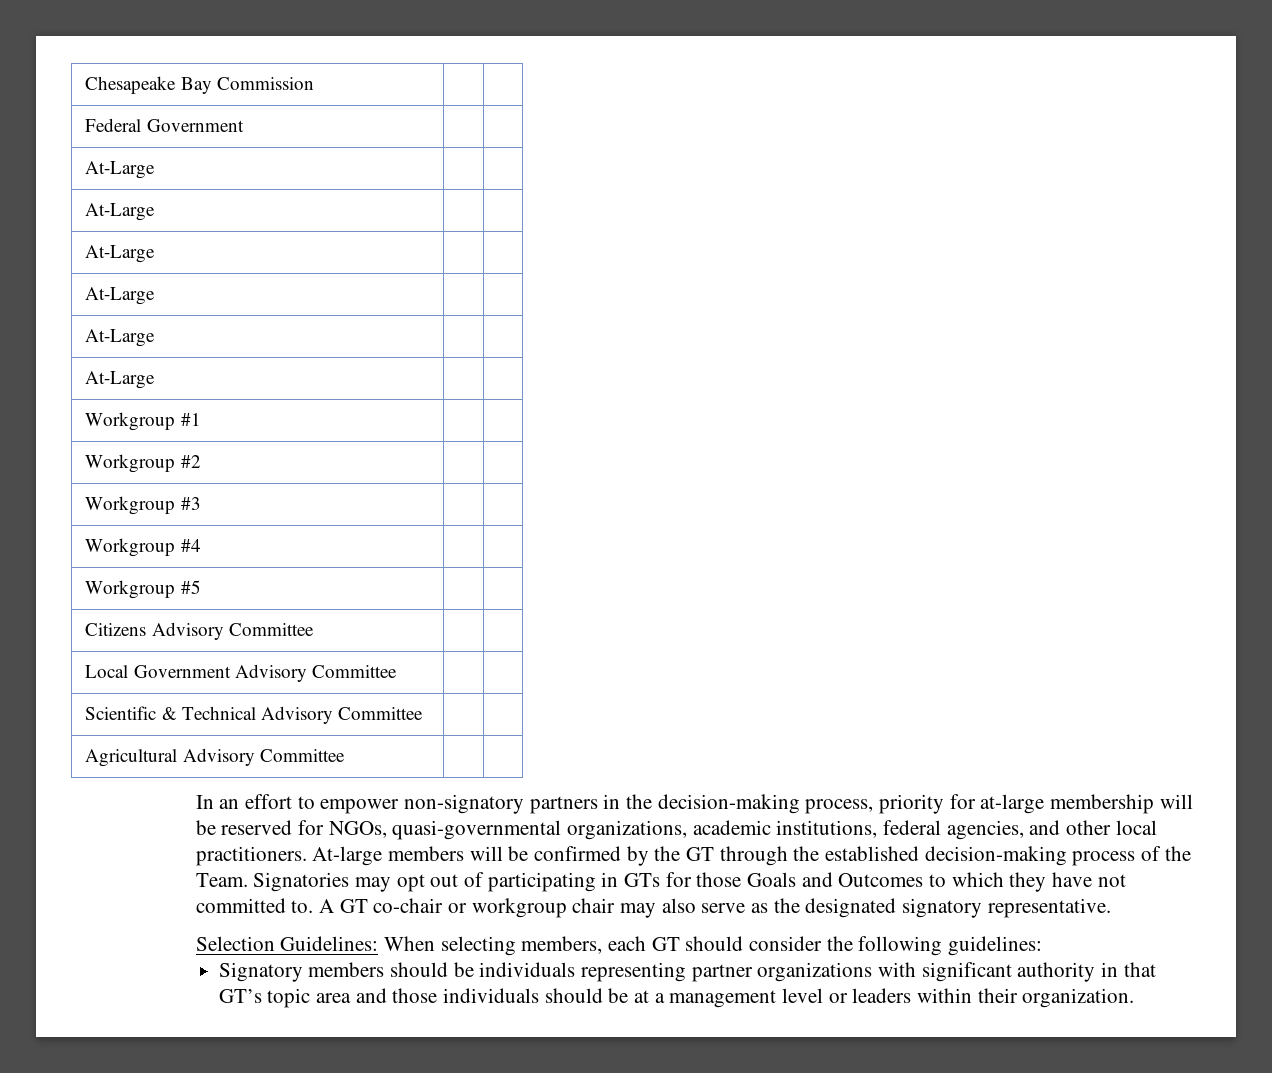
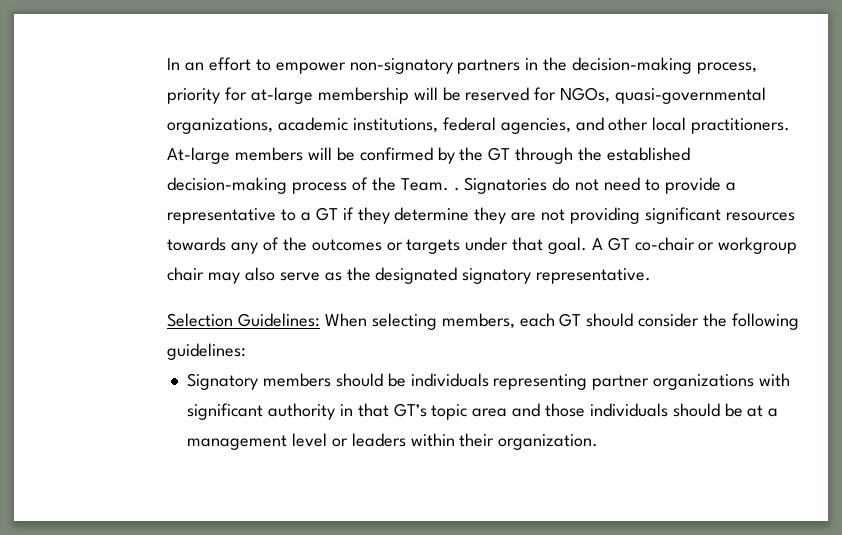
- Chesapeake Bay Commission | |
- Federal Government | |
- At-Large | |
- At-Large | |
- At-Large | |
- At-Large | |
- At-Large | |
- At-Large | |
- Workgroup #1 | |
- Workgroup #2 | |
- Workgroup #3 | |
- Workgroup #4 | |
- Workgroup #5 | |
- Citizens Advisory Committee | |
- Local Government Advisory Committee | |
- Scientific & Technical Advisory Committee | |
- Agricultural Advisory Committee | |
- At-large members will be confirmed by the GT through the established decision-making process of the Team. Signatories may opt out of participating in GTs for those Goals and Outcomes to which they have not committed to.
+ At-large members will be confirmed by the GT through the established decision-making process of the Team. . Signatories do not need to provide a representative to a GT if they determine they are not providing significant resources towards any of the outcomes or targets under that goal.

